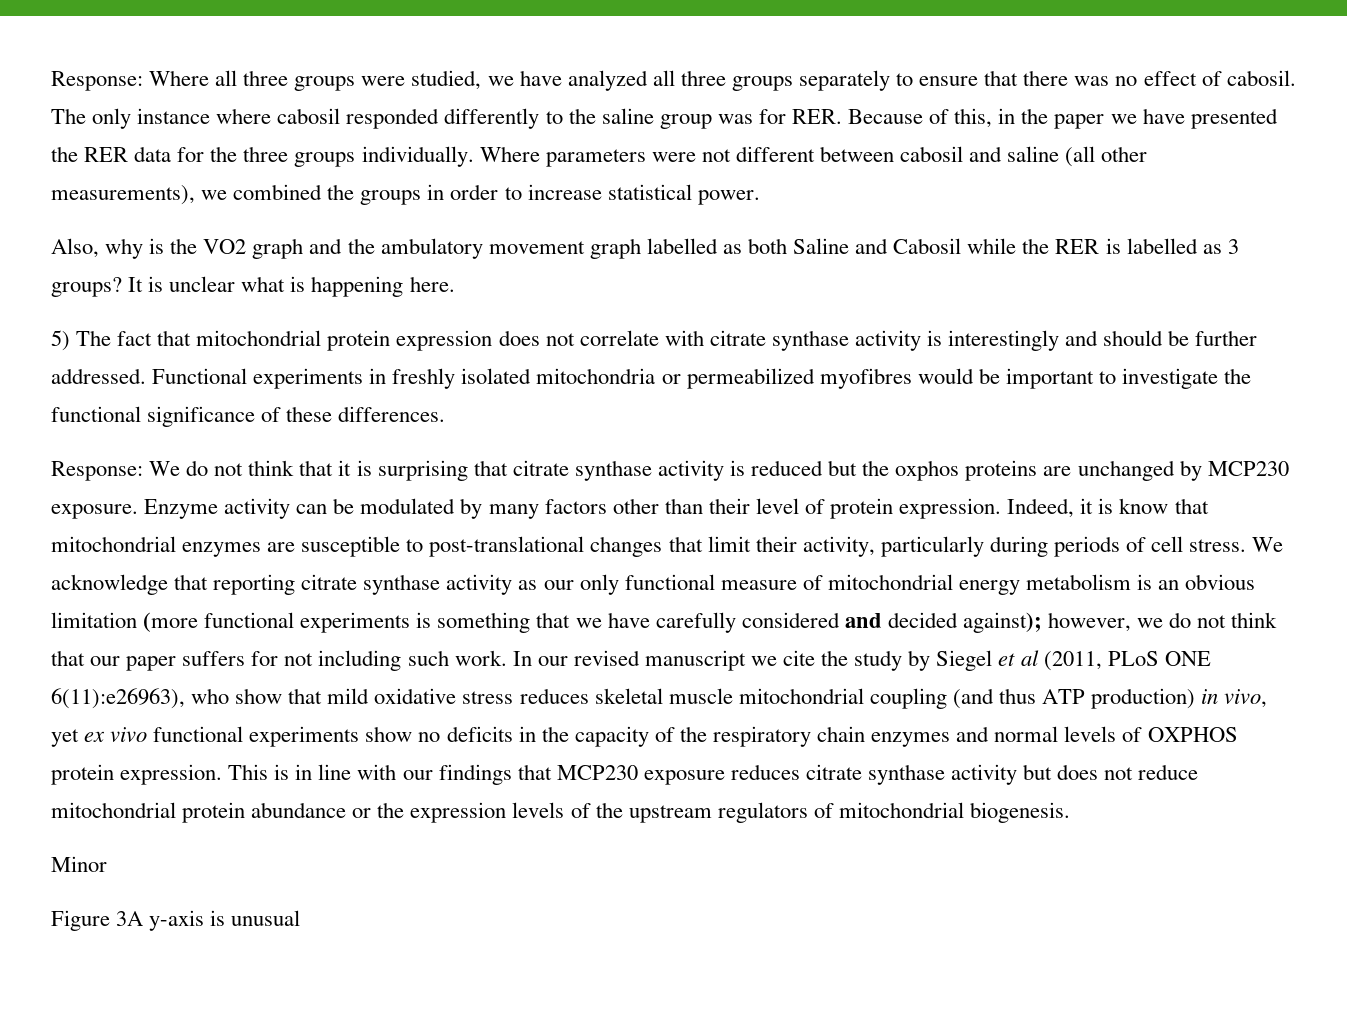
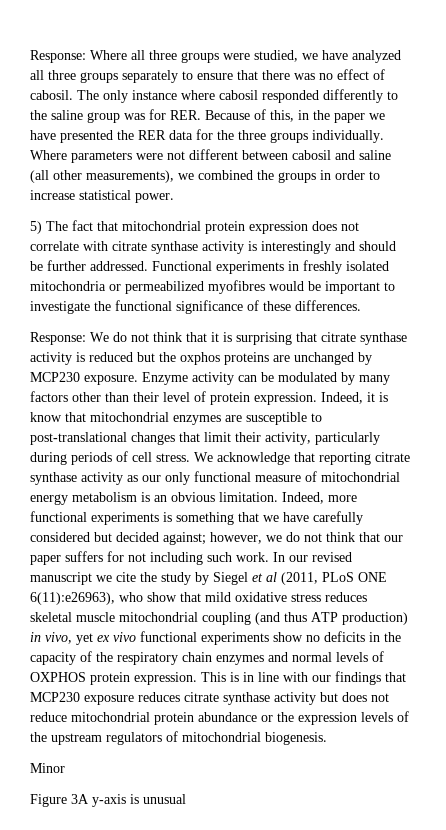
- Also, why is the VO2 graph and the ambulatory movement graph labelled as both Saline and Cabosil while the RER is labelled as 3 groups? It is unclear what is happening here.
- We acknowledge that reporting citrate synthase activity as our only functional measure of mitochondrial energy metabolism is an obvious limitation (more functional experiments is something that we have carefully considered and decided against); however, we do not think that our paper suffers for not including such work.
+ We acknowledge that reporting citrate synthase activity as our only functional measure of mitochondrial energy metabolism is an obvious limitation. Indeed, more functional experiments is something that we have carefully considered but decided against; however, we do not think that our paper suffers for not including such work.

